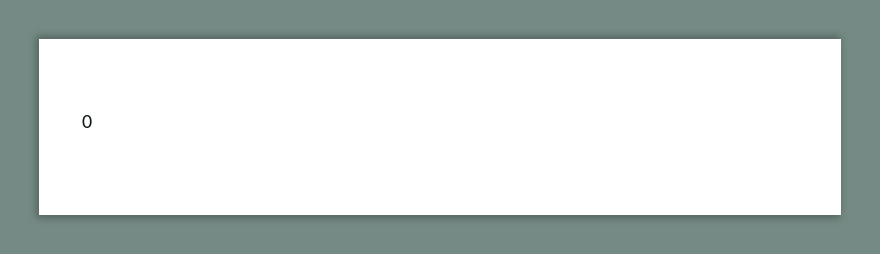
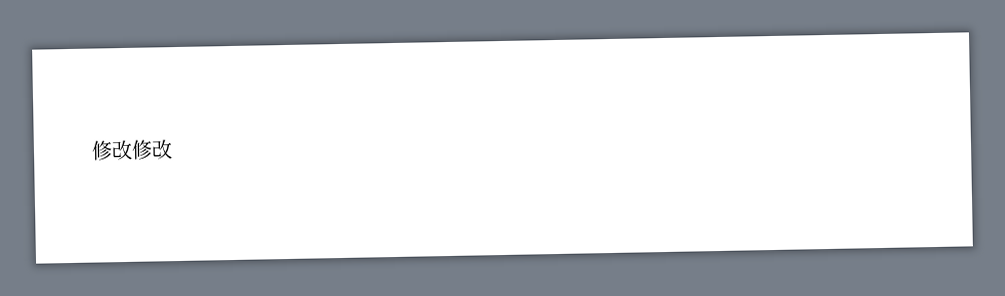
- 0
+ 修改修改

